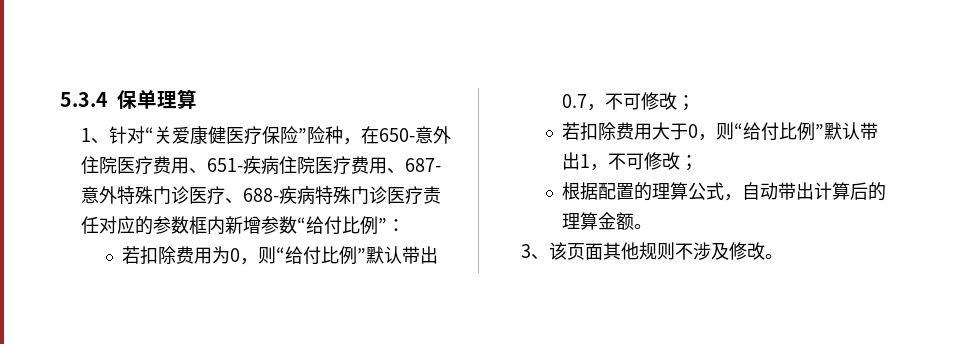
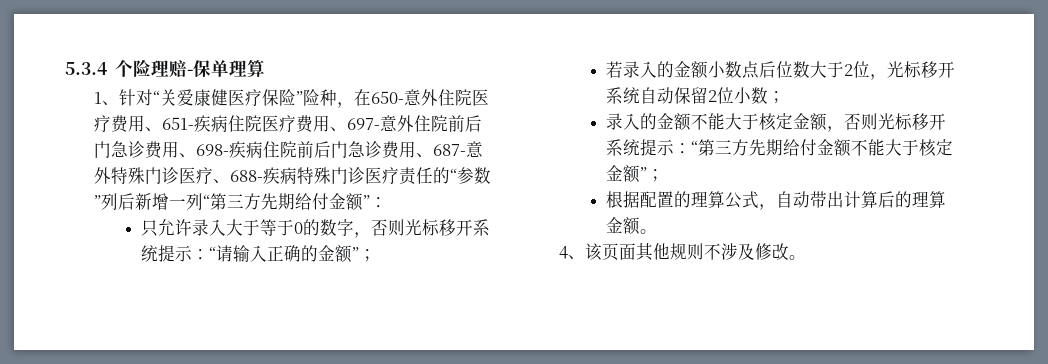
- 5.3.4保单理算
+ 5.3.4个险理赔-保单理算
- 1、针对“关爱康健医疗保险”险种，在650-意外住院医疗费用、651-疾病住院医疗费用、687-意外特殊门诊医疗、688-疾病特殊门诊医疗责任对应的参数框内新增参数“给付比例”：
- 若扣除费用为0，则“给付比例”默认带出0.7，不可修改；
- 若扣除费用大于0，则“给付比例”默认带出1，不可修改；
+ 1、针对“关爱康健医疗保险”险种，在650-意外住院医疗费用、651-疾病住院医疗费用、697-意外住院前后门急诊费用、698-疾病住院前后门急诊费用、687-意外特殊门诊医疗、688-疾病特殊门诊医疗责任的“参数”列后新增一列“第三方先期给付金额”：
+ 只允许录入大于等于0的数字，否则光标移开系统提示：“请输入正确的金额”；
+ 若录入的金额小数点后位数大于2位，光标移开系统自动保留2位小数；
+ 录入的金额不能大于核定金额，否则光标移开系统提示：“第三方先期给付金额不能大于核定金额”；
- 3、该页面其他规则不涉及修改。
+ 4、该页面其他规则不涉及修改。

